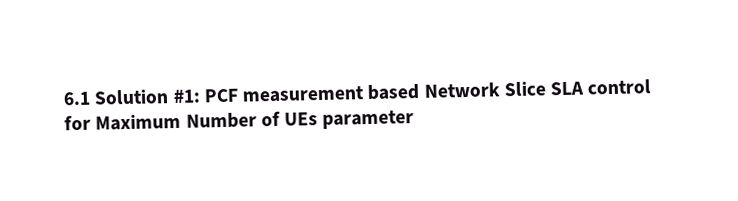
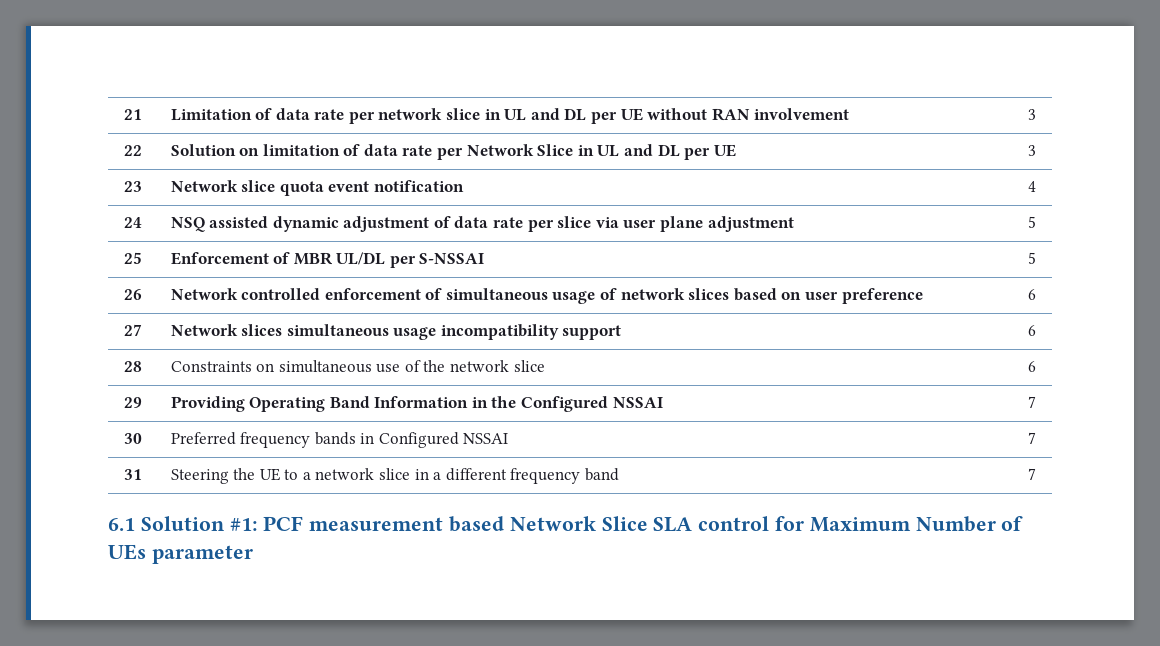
+ 21 | Limitation of data rate per network slice in UL and DL per UE without RAN involvement | 3
+ 22 | Solution on limitation of data rate per Network Slice in UL and DL per UE | 3
+ 23 | Network slice quota event notification | 4
+ 24 | NSQ assisted dynamic adjustment of data rate per slice via user plane adjustment | 5
+ 25 | Enforcement of MBR UL/DL per S-NSSAI | 5
+ 26 | Network controlled enforcement of simultaneous usage of network slices based on user preference | 6
+ 27 | Network slices simultaneous usage incompatibility support | 6
+ 28 | Constraints on simultaneous use of the network slice | 6
+ 29 | Providing Operating Band Information in the Configured NSSAI | 7
+ 30 | Preferred frequency bands in Configured NSSAI | 7
+ 31 | Steering the UE to a network slice in a different frequency band | 7

